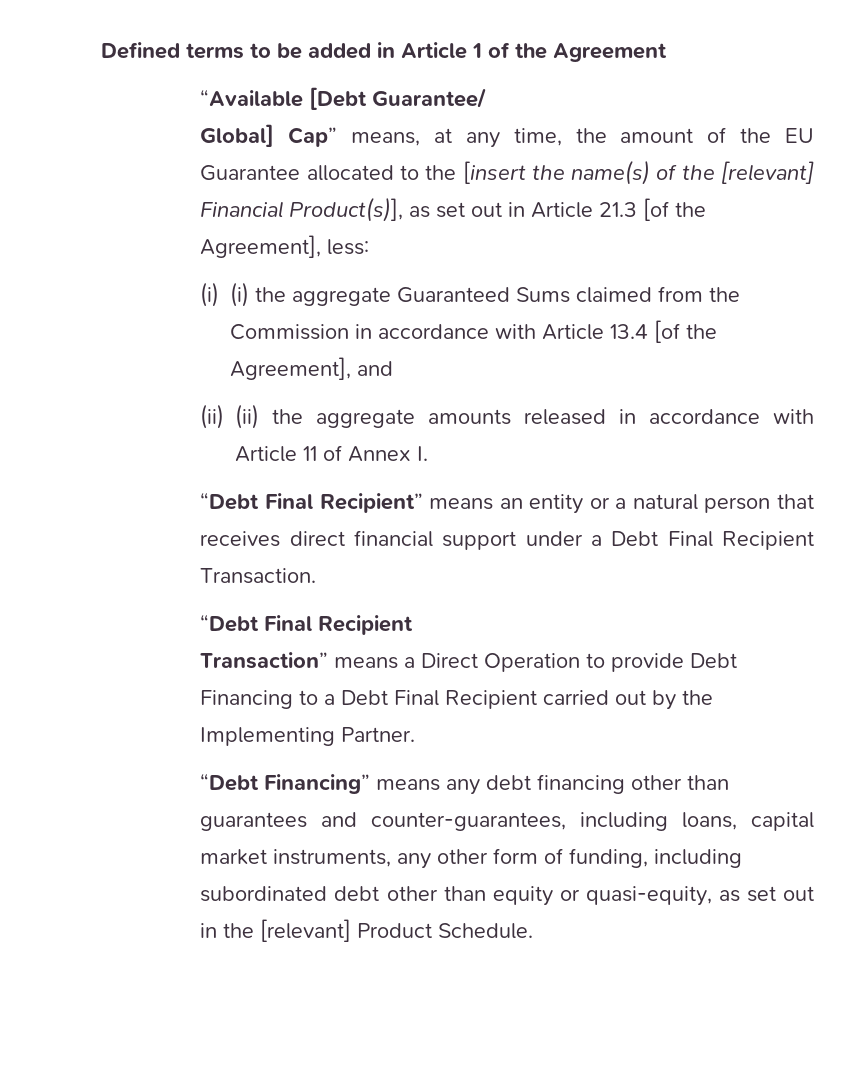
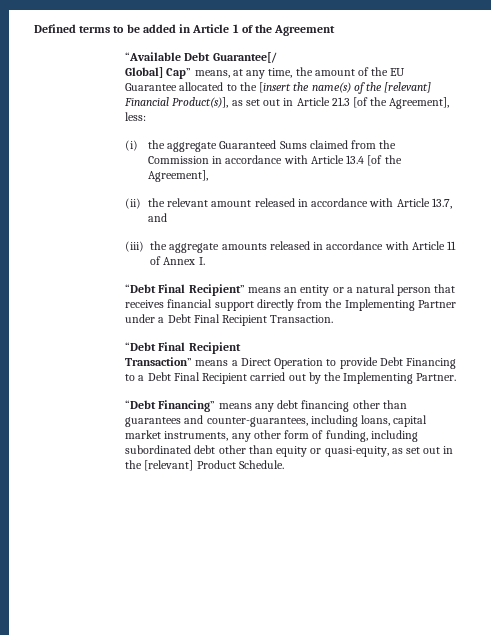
- “Available [Debt Guarantee/
+ “Available Debt Guarantee[/
- (i) (i) the aggregate Guaranteed Sums claimed from the Commission in accordance with Article 13.4 [of the Agreement], and
+ (i) the aggregate Guaranteed Sums claimed from the Commission in accordance with Article 13.4 [of the Agreement],
+ (ii) the relevant amount released in accordance with Article 13.7, and
- (ii) (ii) the aggregate amounts released in accordance with Article 11 of Annex I.
+ (iii) the aggregate amounts released in accordance with Article 11 of Annex I.
- “Debt Final Recipient” means an entity or a natural person that receives direct financial support under a Debt Final Recipient Transaction.
+ “Debt Final Recipient” means an entity or a natural person that receives financial support directly from the Implementing Partner under a Debt Final Recipient Transaction.

